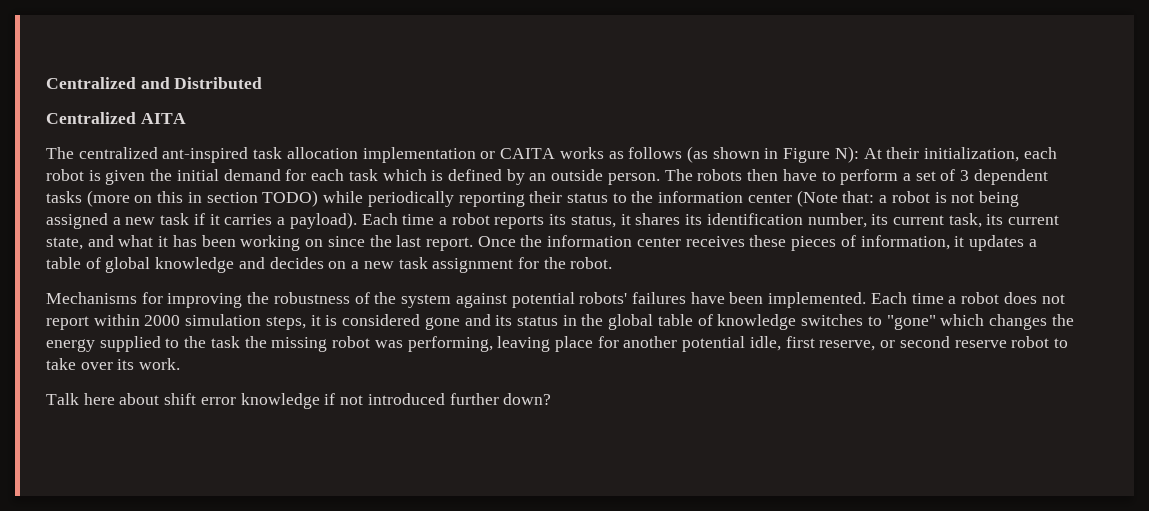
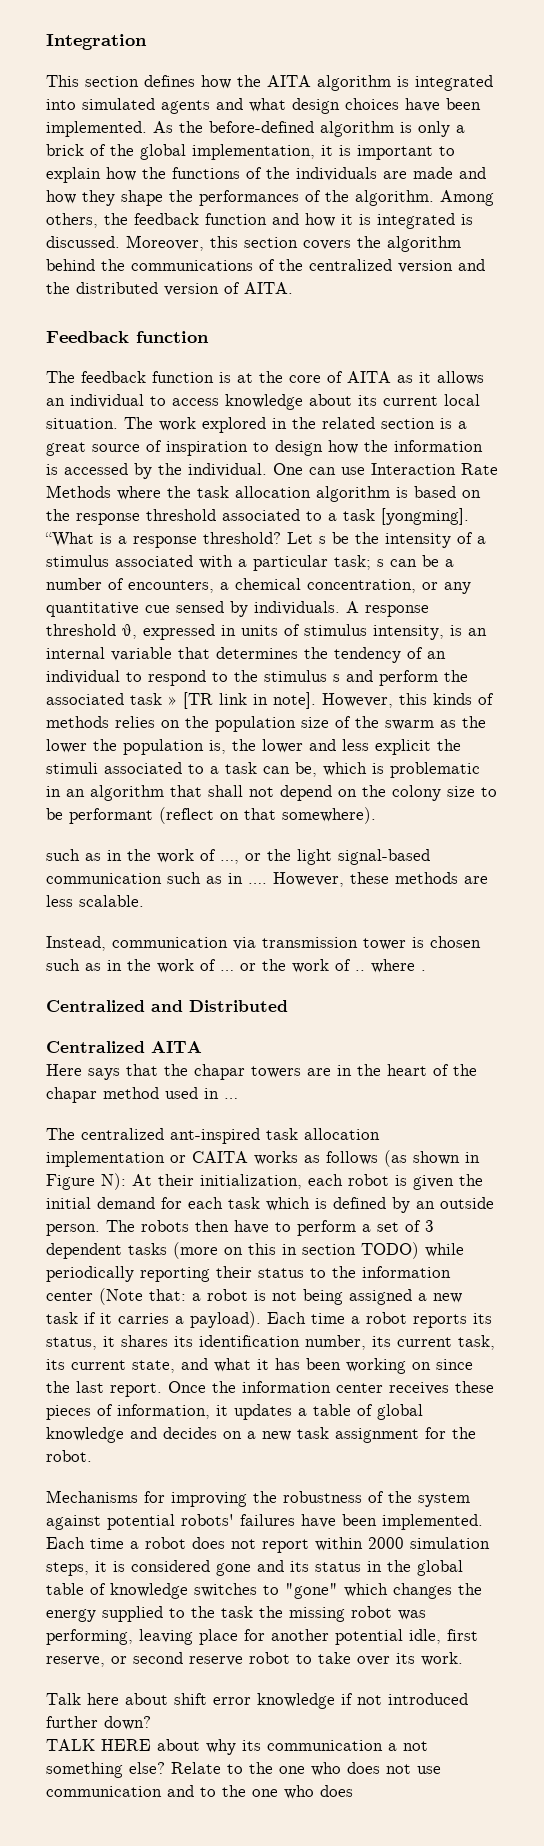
+ Integration
+ This section defines how the AITA algorithm is integrated into simulated agents and what design choices have been implemented. As the before-defined algorithm is only a brick of the global implementation, it is important to explain how the functions of the individuals are made and how they shape the performances of the algorithm. Among others, the feedback function and how it is integrated is discussed. Moreover, this section covers the algorithm behind the communications of the centralized version and the distributed version of AITA.
+ Feedback function
+ The feedback function is at the core of AITA as it allows an individual to access knowledge about its current local situation. The work explored in the related section is a great source of inspiration to design how the information is accessed by the individual. One can use Interaction Rate Methods where the task allocation algorithm is based on the response threshold associated to a task [yongming]. “What is a response threshold? Let s be the intensity of a stimulus associated with a particular task; s can be a number of encounters, a chemical concentration, or any quantitative cue sensed by individuals. A response threshold θ, expressed in units of stimulus intensity, is an internal variable that determines the tendency of an individual to respond to the stimulus s and perform the associated task » [TR link in note]. However, this kinds of methods relies on the population size of the swarm as the lower the population is, the lower and less explicit the stimuli associated to a task can be, which is problematic in an algorithm that shall not depend on the colony size to be performant (reflect on that somewhere).
+ such as in the work of …, or the light signal-based communication such as in …. However, these methods are less scalable.
+ Instead, communication via transmission tower is chosen such as in the work of … or the work of .. where .
+ Here says that the chapar towers are in the heart of the chapar method used in …
+ TALK HERE about why its communication a not something else? Relate to the one who does not use communication and to the one who does

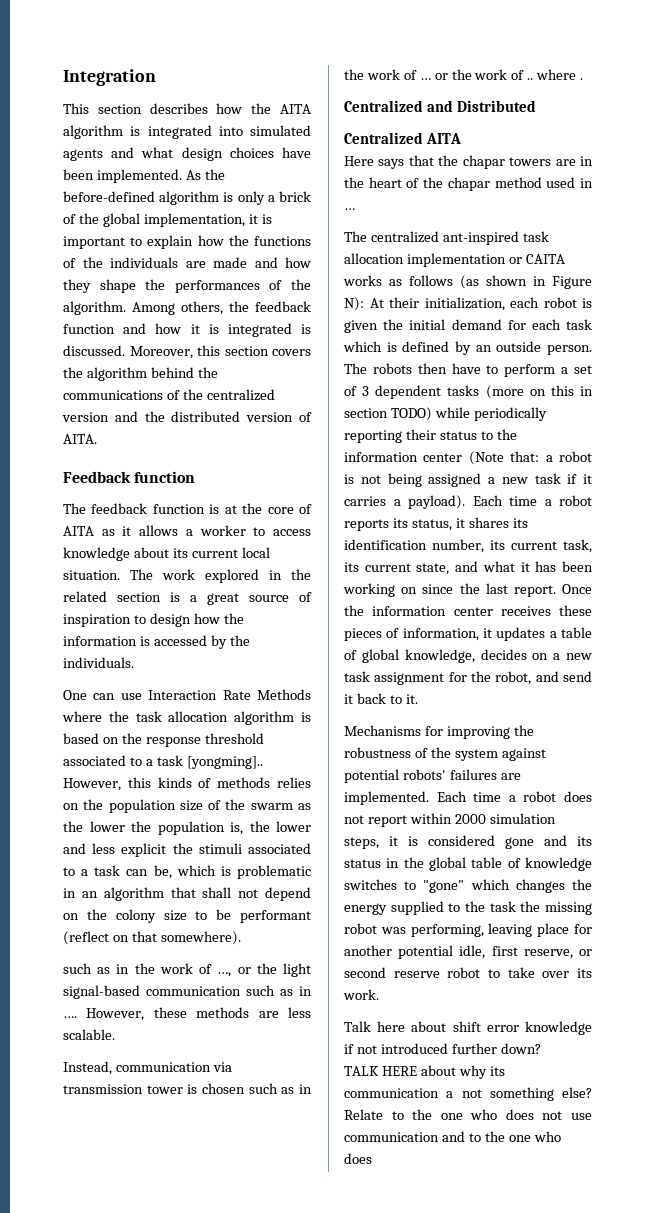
- This section defines how the AITA algorithm is integrated into simulated agents and what design choices have been implemented.
+ This section describes how the AITA algorithm is integrated into simulated agents and what design choices have been implemented.
- The feedback function is at the core of AITA as it allows an individual to access knowledge about its current local situation.
+ The feedback function is at the core of AITA as it allows a worker to access knowledge about its current local situation.
- The work explored in the related section is a great source of inspiration to design how the information is accessed by the individual. One can use Interaction Rate Methods where the task allocation algorithm is based on the response threshold associated to a task [yongming]. “What is a response threshold? Let s be the intensity of a stimulus associated with a particular task; s can be a number of encounters, a chemical concentration, or any quantitative cue sensed by individuals. A response threshold θ, expressed in units of stimulus intensity, is an internal variable that determines the tendency of an individual to respond to the stimulus s and perform the associated task » [TR link in note].
+ The work explored in the related section is a great source of inspiration to design how the information is accessed by the individuals.
+ One can use Interaction Rate Methods where the task allocation algorithm is based on the response threshold associated to a task [yongming]..
- Once the information center receives these pieces of information, it updates a table of global knowledge and decides on a new task assignment for the robot.
+ Once the information center receives these pieces of information, it updates a table of global knowledge, decides on a new task assignment for the robot, and send it back to it.
- Mechanisms for improving the robustness of the system against potential robots' failures have been implemented.
+ Mechanisms for improving the robustness of the system against potential robots' failures are implemented.

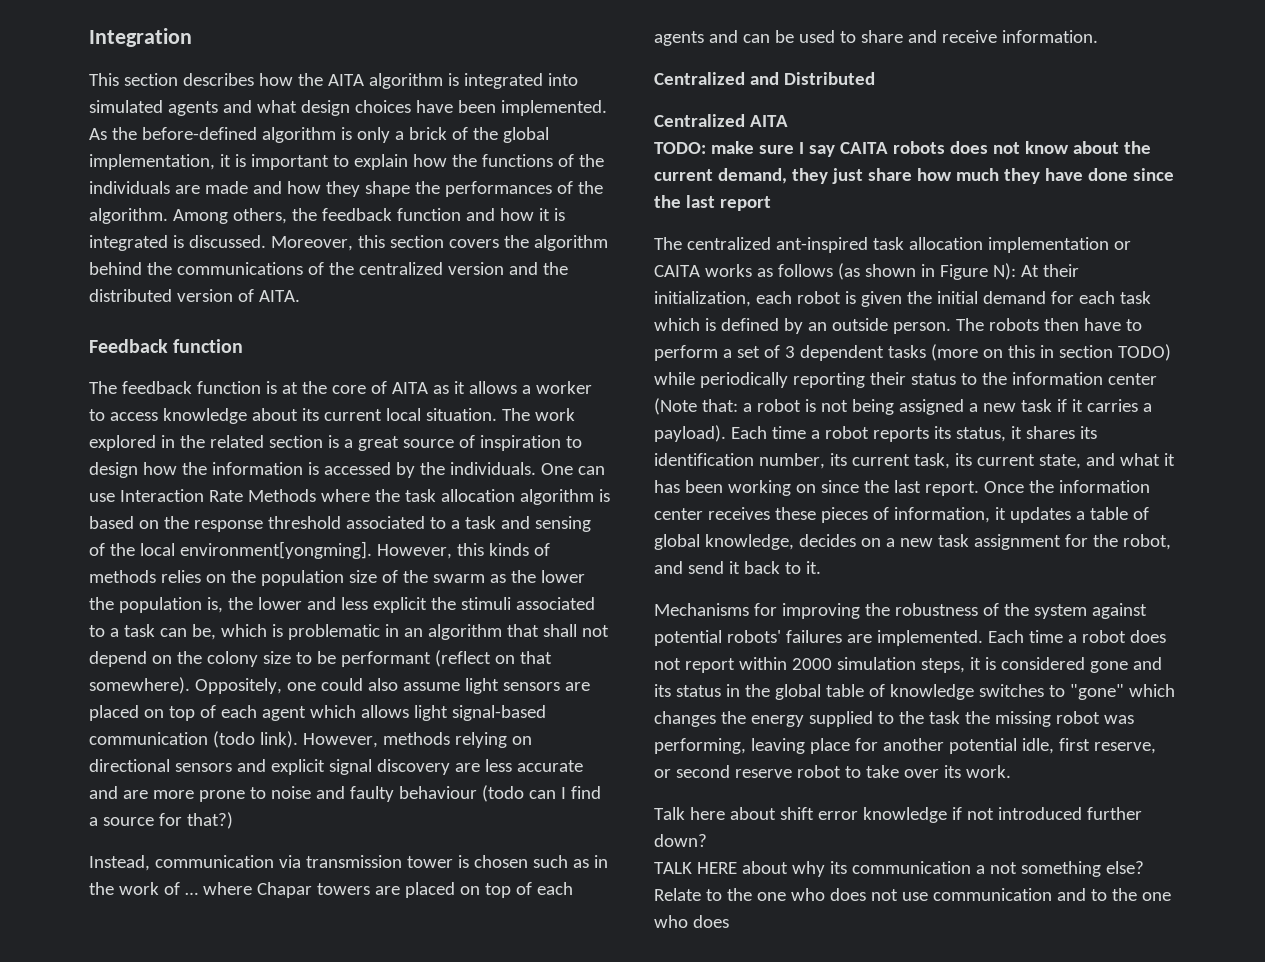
- The work explored in the related section is a great source of inspiration to design how the information is accessed by the individuals.
- One can use Interaction Rate Methods where the task allocation algorithm is based on the response threshold associated to a task [yongming]..
+ The work explored in the related section is a great source of inspiration to design how the information is accessed by the individuals. One can use Interaction Rate Methods where the task allocation algorithm is based on the response threshold associated to a task and sensing of the local environment[yongming].
- However, this kinds of methods relies on the population size of the swarm as the lower the population is, the lower and less explicit the stimuli associated to a task can be, which is problematic in an algorithm that shall not depend on the colony size to be performant (reflect on that somewhere).
- such as in the work of …, or the light signal-based communication such as in …. However, these methods are less scalable.
+ However, this kinds of methods relies on the population size of the swarm as the lower the population is, the lower and less explicit the stimuli associated to a task can be, which is problematic in an algorithm that shall not depend on the colony size to be performant (reflect on that somewhere). Oppositely, one could also assume light sensors are placed on top of each agent which allows light signal-based communication (todo link). However, methods relying on directional sensors and explicit signal discovery are less accurate and are more prone to noise and faulty behaviour (todo can I find a source for that?)
- Instead, communication via transmission tower is chosen such as in the work of … or the work of .. where .
+ Instead, communication via transmission tower is chosen such as in the work of … where Chapar towers are placed on top of each agents and can be used to share and receive information.
- Here says that the chapar towers are in the heart of the chapar method used in …
+ TODO: make sure I say CAITA robots does not know about the current demand, they just share how much they have done since the last report

